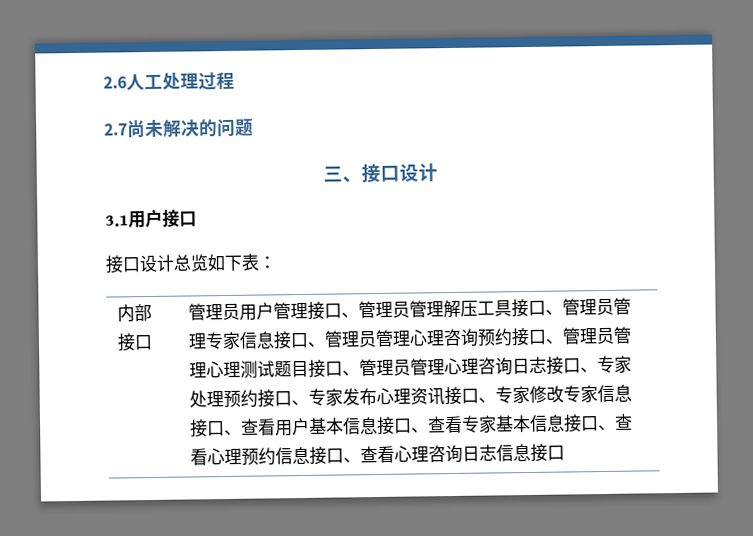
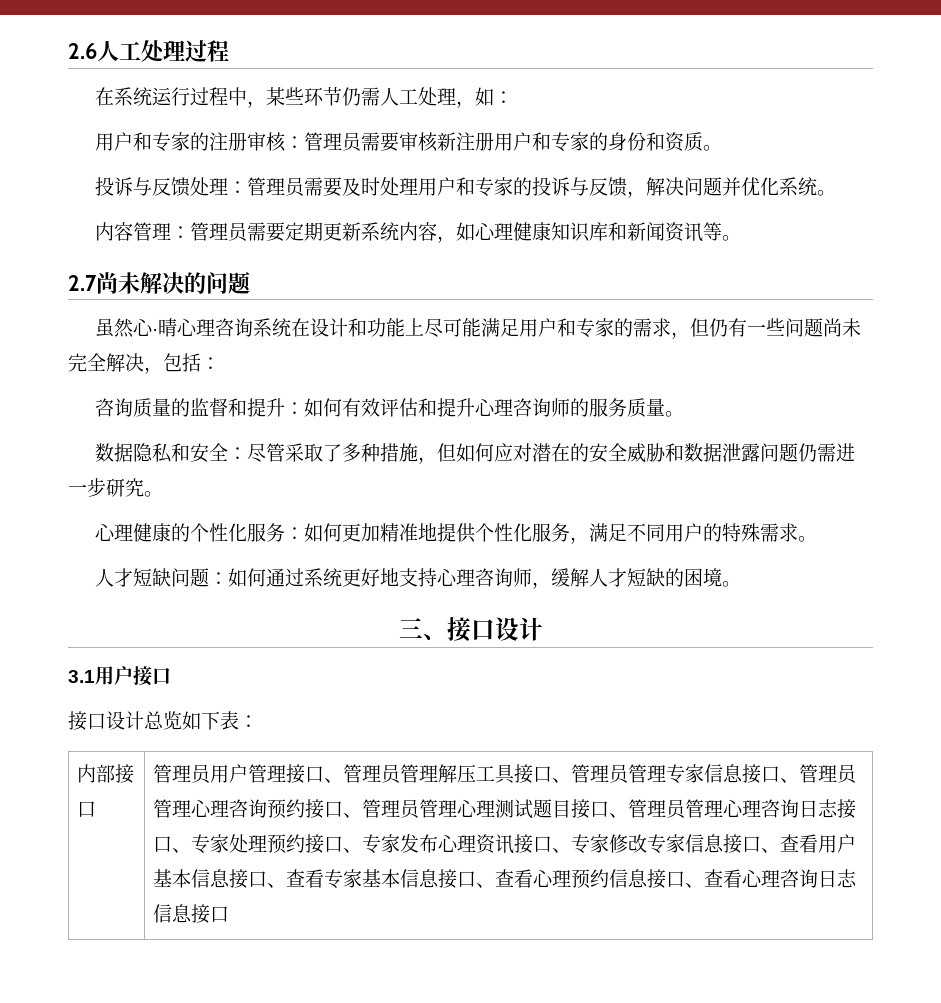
+ 在系统运行过程中，某些环节仍需人工处理，如：
+ 用户和专家的注册审核：管理员需要审核新注册用户和专家的身份和资质。
+ 投诉与反馈处理：管理员需要及时处理用户和专家的投诉与反馈，解决问题并优化系统。
+ 内容管理：管理员需要定期更新系统内容，如心理健康知识库和新闻资讯等。
+ 虽然心·晴心理咨询系统在设计和功能上尽可能满足用户和专家的需求，但仍有一些问题尚未完全解决，包括：
+ 咨询质量的监督和提升：如何有效评估和提升心理咨询师的服务质量。
+ 数据隐私和安全：尽管采取了多种措施，但如何应对潜在的安全威胁和数据泄露问题仍需进一步研究。
+ 心理健康的个性化服务：如何更加精准地提供个性化服务，满足不同用户的特殊需求。
+ 人才短缺问题：如何通过系统更好地支持心理咨询师，缓解人才短缺的困境。

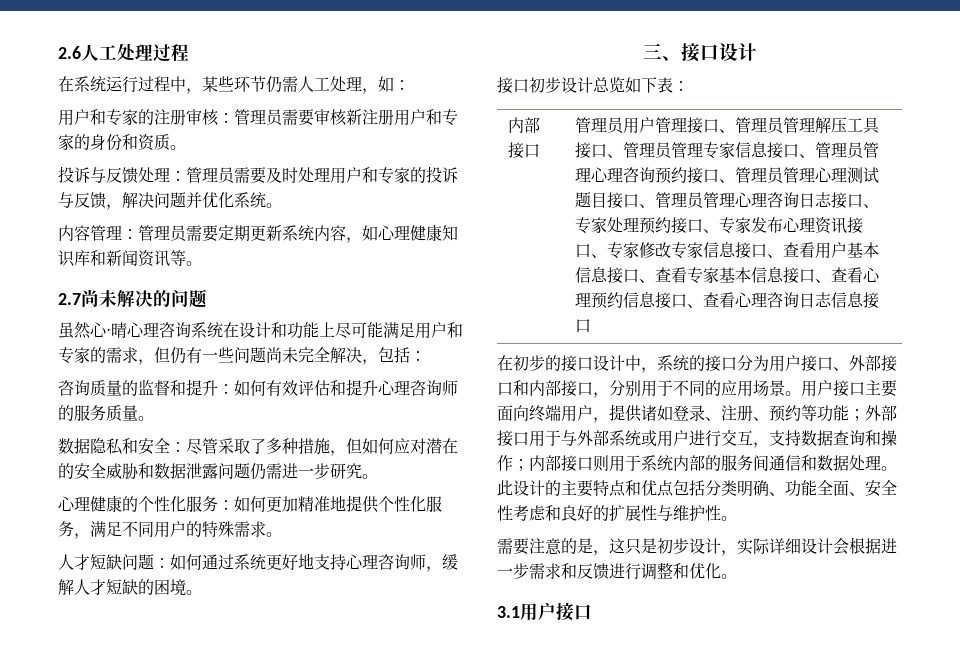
- 3.1用户接口
- 接口设计总览如下表：
+ 接口初步设计总览如下表：
+ 在初步的接口设计中，系统的接口分为用户接口、外部接口和内部接口，分别用于不同的应用场景。用户接口主要面向终端用户，提供诸如登录、注册、预约等功能；外部接口用于与外部系统或用户进行交互，支持数据查询和操作；内部接口则用于系统内部的服务间通信和数据处理。此设计的主要特点和优点包括分类明确、功能全面、安全性考虑和良好的扩展性与维护性。
+ 需要注意的是，这只是初步设计，实际详细设计会根据进一步需求和反馈进行调整和优化。
+ 3.1用户接口

